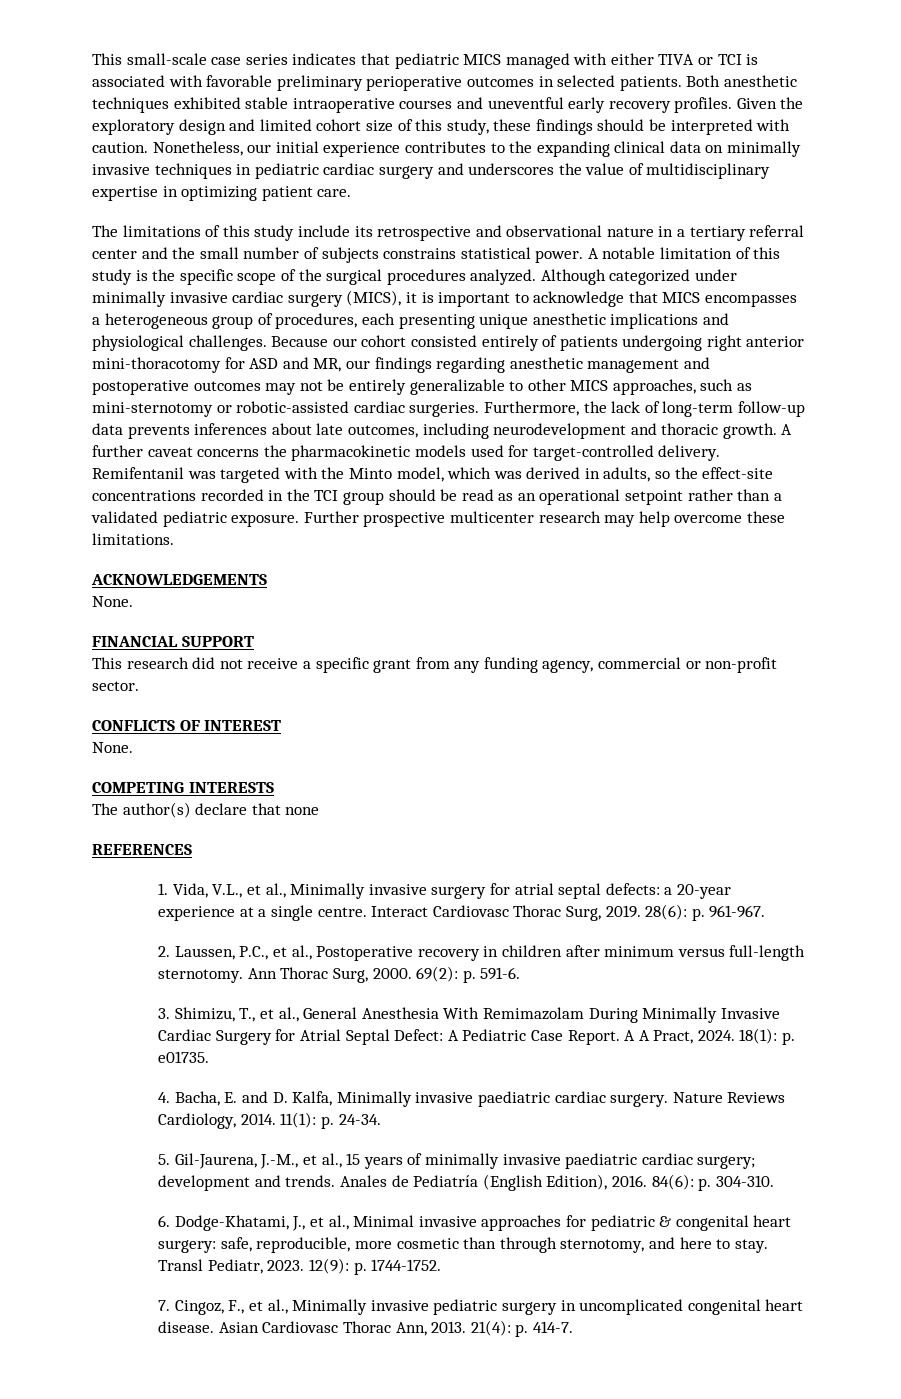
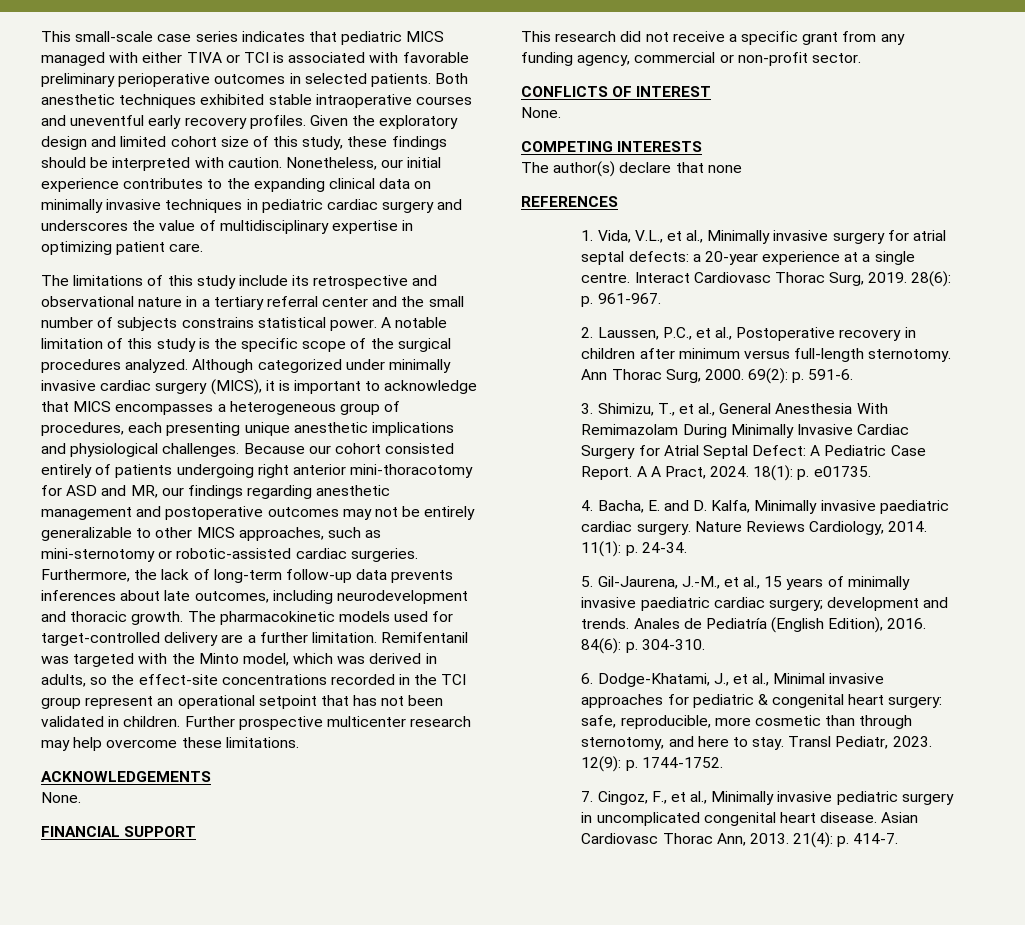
- A further caveat concerns the pharmacokinetic models used for target-controlled delivery.
+ The pharmacokinetic models used for target-controlled delivery are a further limitation.
- Remifentanil was targeted with the Minto model, which was derived in adults, so the effect-site concentrations recorded in the TCI group should be read as an operational setpoint rather than a validated pediatric exposure.
+ Remifentanil was targeted with the Minto model, which was derived in adults, so the effect-site concentrations recorded in the TCI group represent an operational setpoint that has not been validated in children.

